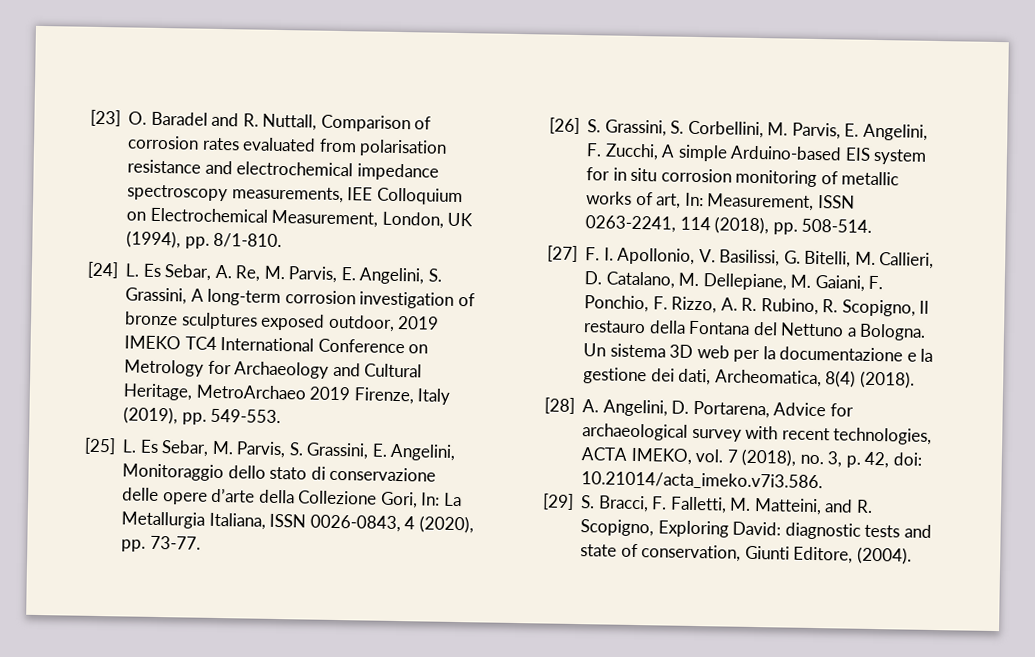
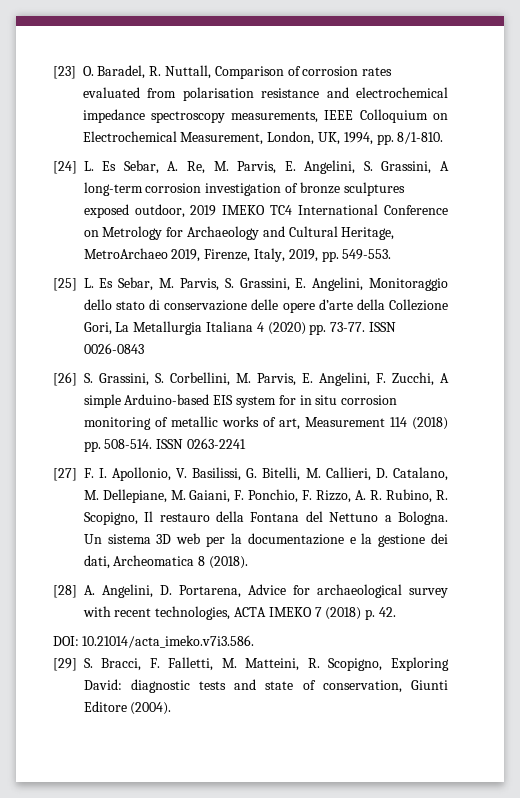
- [23] O. Baradel and R. Nuttall, Comparison of corrosion rates evaluated from polarisation resistance and electrochemical impedance spectroscopy measurements, IEE Colloquium on Electrochemical Measurement, London, UK (1994), pp. 8/1-810.
+ [23] O. Baradel, R. Nuttall, Comparison of corrosion rates evaluated from polarisation resistance and electrochemical impedance spectroscopy measurements, IEEE Colloquium on Electrochemical Measurement, London, UK, 1994, pp. 8/1-810.
- [24] L. Es Sebar, A. Re, M. Parvis, E. Angelini, S. Grassini, A long-term corrosion investigation of bronze sculptures exposed outdoor, 2019 IMEKO TC4 International Conference on Metrology for Archaeology and Cultural Heritage, MetroArchaeo 2019 Firenze, Italy (2019), pp. 549-553.
+ [24] L. Es Sebar, A. Re, M. Parvis, E. Angelini, S. Grassini, A long-term corrosion investigation of bronze sculptures exposed outdoor, 2019 IMEKO TC4 International Conference on Metrology for Archaeology and Cultural Heritage, MetroArchaeo 2019, Firenze, Italy, 2019, pp. 549-553.
- [25] L. Es Sebar, M. Parvis, S. Grassini, E. Angelini, Monitoraggio dello stato di conservazione delle opere d’arte della Collezione Gori, In: La Metallurgia Italiana, ISSN 0026-0843, 4 (2020), pp. 73-77.
+ [25] L. Es Sebar, M. Parvis, S. Grassini, E. Angelini, Monitoraggio dello stato di conservazione delle opere d’arte della Collezione Gori, La Metallurgia Italiana 4 (2020) pp. 73-77. ISSN 0026-0843
- [26] S. Grassini, S. Corbellini, M. Parvis, E. Angelini, F. Zucchi, A simple Arduino-based EIS system for in situ corrosion monitoring of metallic works of art, In: Measurement, ISSN 0263-2241, 114 (2018), pp. 508-514.
+ [26] S. Grassini, S. Corbellini, M. Parvis, E. Angelini, F. Zucchi, A simple Arduino-based EIS system for in situ corrosion monitoring of metallic works of art, Measurement 114 (2018) pp. 508-514. ISSN 0263-2241
- Un sistema 3D web per la documentazione e la gestione dei dati, Archeomatica, 8(4) (2018).
+ Un sistema 3D web per la documentazione e la gestione dei dati, Archeomatica 8 (2018).
- [28] A. Angelini, D. Portarena, Advice for archaeological survey with recent technologies, ACTA IMEKO, vol. 7 (2018), no. 3, p. 42, doi: 10.21014/acta_imeko.v7i3.586.
+ [28] A. Angelini, D. Portarena, Advice for archaeological survey with recent technologies, ACTA IMEKO 7 (2018) p. 42.
+ DOI: 10.21014/acta_imeko.v7i3.586.
- [29] S. Bracci, F. Falletti, M. Matteini, and R. Scopigno, Exploring David: diagnostic tests and state of conservation, Giunti Editore, (2004).
+ [29] S. Bracci, F. Falletti, M. Matteini, R. Scopigno, Exploring David: diagnostic tests and state of conservation, Giunti Editore (2004).

